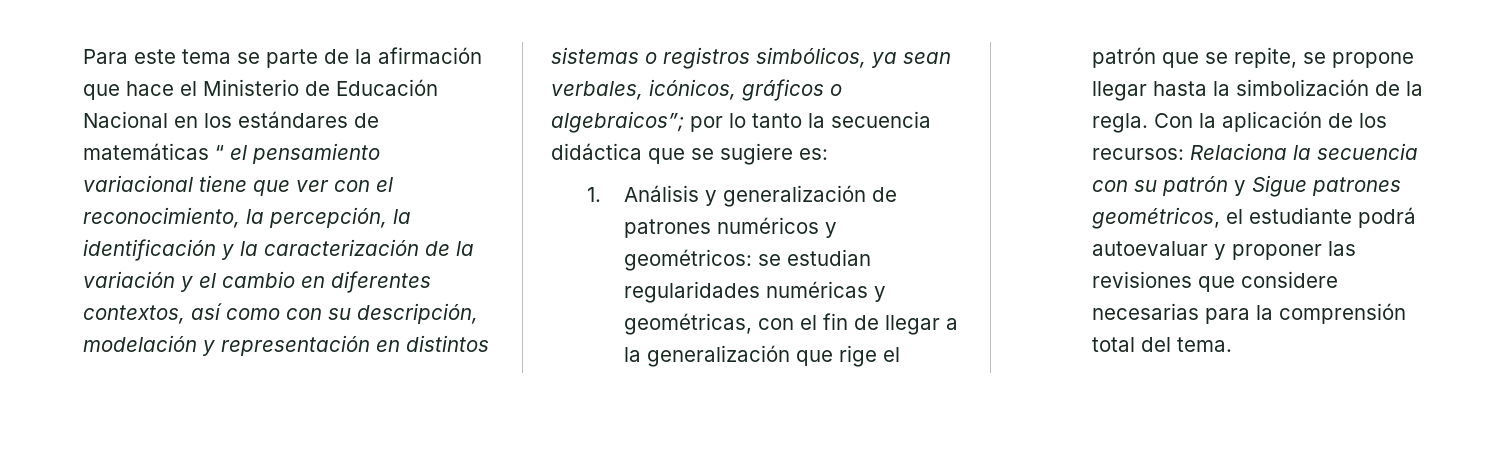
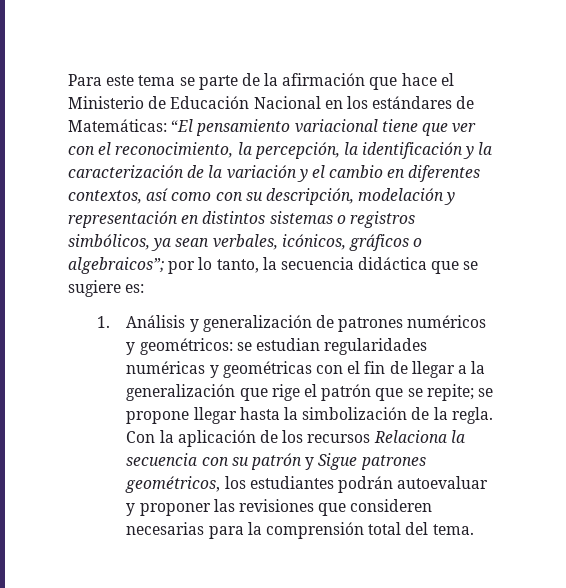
- Para este tema se parte de la afirmación que hace el Ministerio de Educación Nacional en los estándares de matemáticas “ el pensamiento variacional tiene que ver con el reconocimiento, la percepción, la identificación y la caracterización de la variación y el cambio en diferentes contextos, así como con su descripción, modelación y representación en distintos sistemas o registros simbólicos, ya sean verbales, icónicos, gráficos o algebraicos”;
+ Para este tema se parte de la afirmación que hace el Ministerio de Educación Nacional en los estándares de Matemáticas: “El pensamiento variacional tiene que ver con el reconocimiento, la percepción, la identificación y la caracterización de la variación y el cambio en diferentes contextos, así como con su descripción, modelación y representación en distintos sistemas o registros simbólicos, ya sean verbales, icónicos, gráficos o algebraicos”;
- por lo tanto la secuencia didáctica que se sugiere es:
+ por lo tanto, la secuencia didáctica que se sugiere es:
- 1. Análisis y generalización de patrones numéricos y geométricos: se estudian regularidades numéricas y geométricas, con el fin de llegar a la generalización que rige el patrón que se repite, se propone llegar hasta la simbolización de la regla.
+ 1. Análisis y generalización de patrones numéricos y geométricos: se estudian regularidades numéricas y geométricas con el fin de llegar a la generalización que rige el patrón que se repite; se propone llegar hasta la simbolización de la regla.
- Con la aplicación de los recursos: Relaciona la secuencia con su patrón y Sigue patrones geométricos, el estudiante podrá autoevaluar y proponer las revisiones que considere necesarias para la comprensión total del tema.
+ Con la aplicación de los recursos Relaciona la secuencia con su patrón y Sigue patrones geométricos, los estudiantes podrán autoevaluar y proponer las revisiones que consideren necesarias para la comprensión total del tema.

